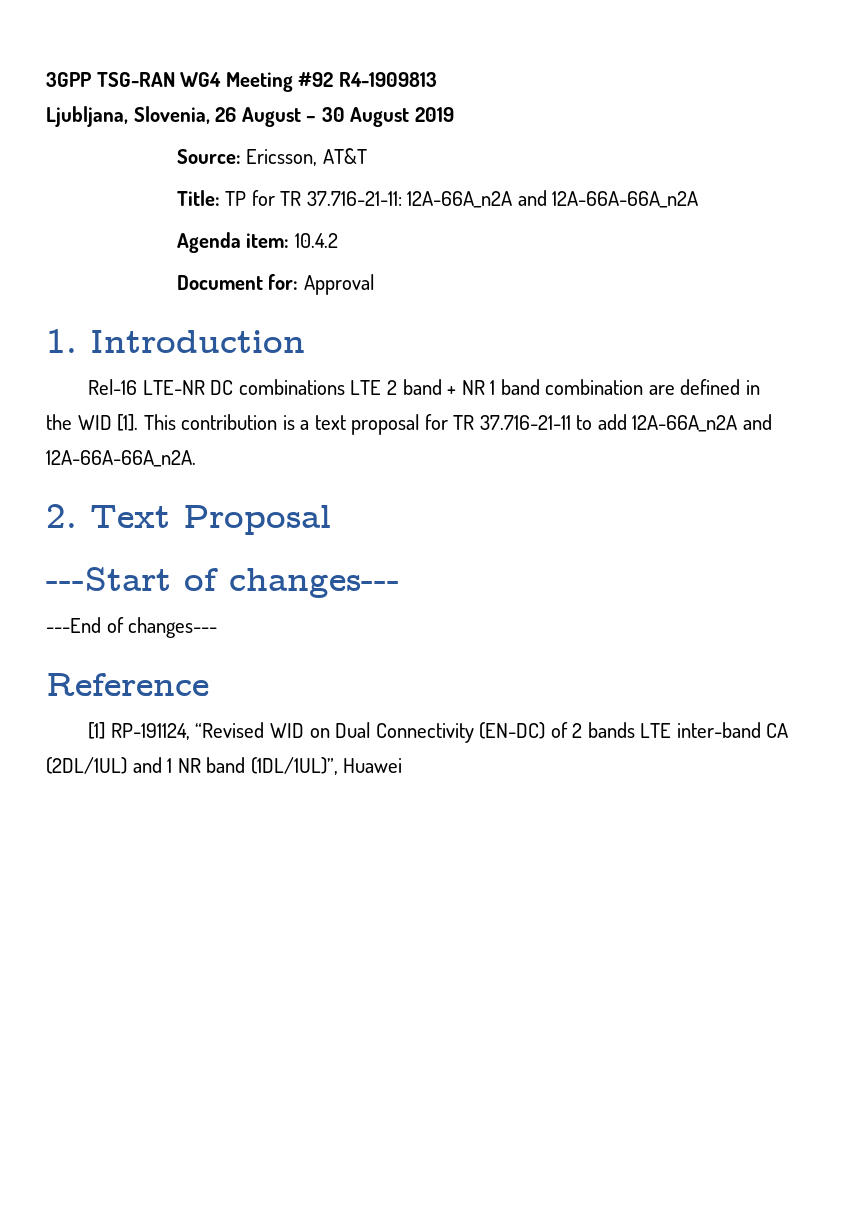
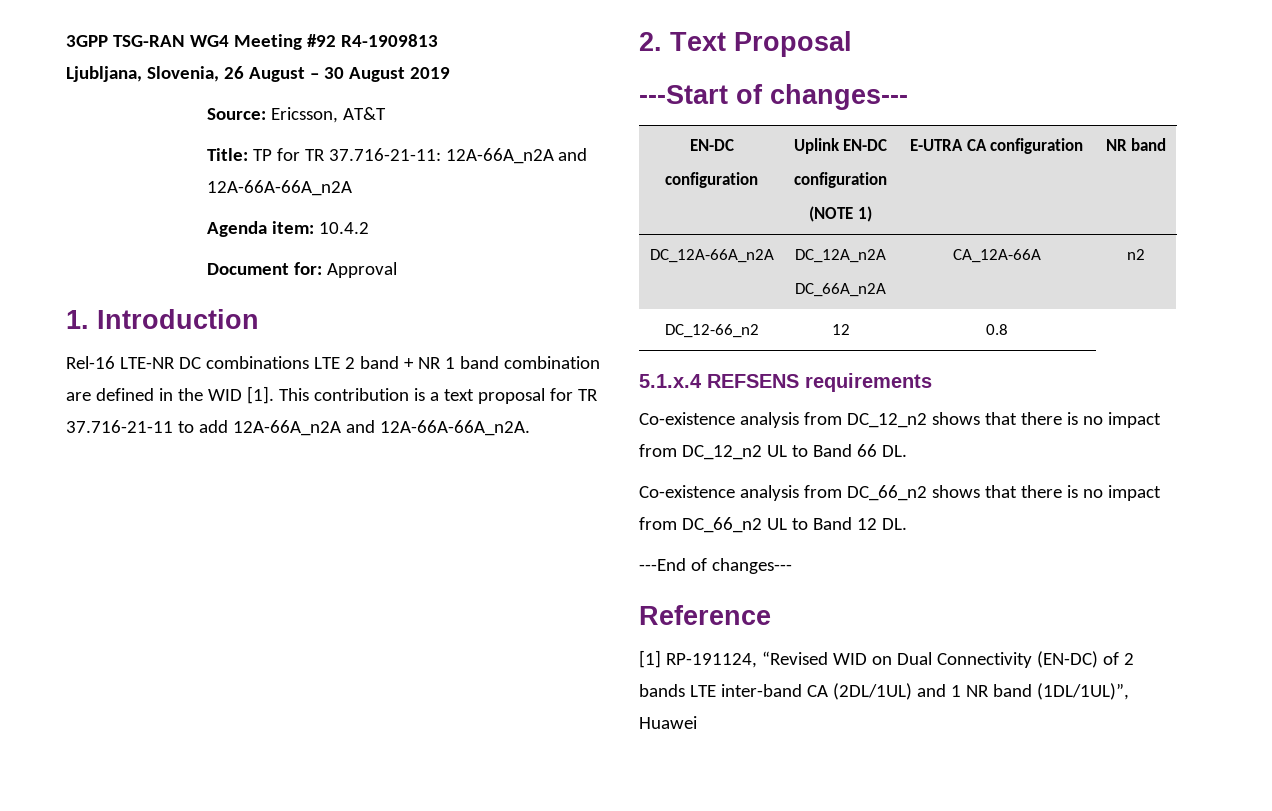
  ---Start of changes---
+ EN-DC
+ configuration | Uplink EN-DC
+ configuration
+ (NOTE 1) | E-UTRA CA configuration | NR band
+ DC_12A-66A_n2A | DC_12A_n2A
+ DC_66A_n2A | CA_12A-66A | n2
+ DC_12-66_n2 | 12 | 0.8
+ 5.1.x.4 REFSENS requirements
+ Co-existence analysis from DC_12_n2 shows that there is no impact from DC_12_n2 UL to Band 66 DL.
+ Co-existence analysis from DC_66_n2 shows that there is no impact from DC_66_n2 UL to Band 12 DL.

